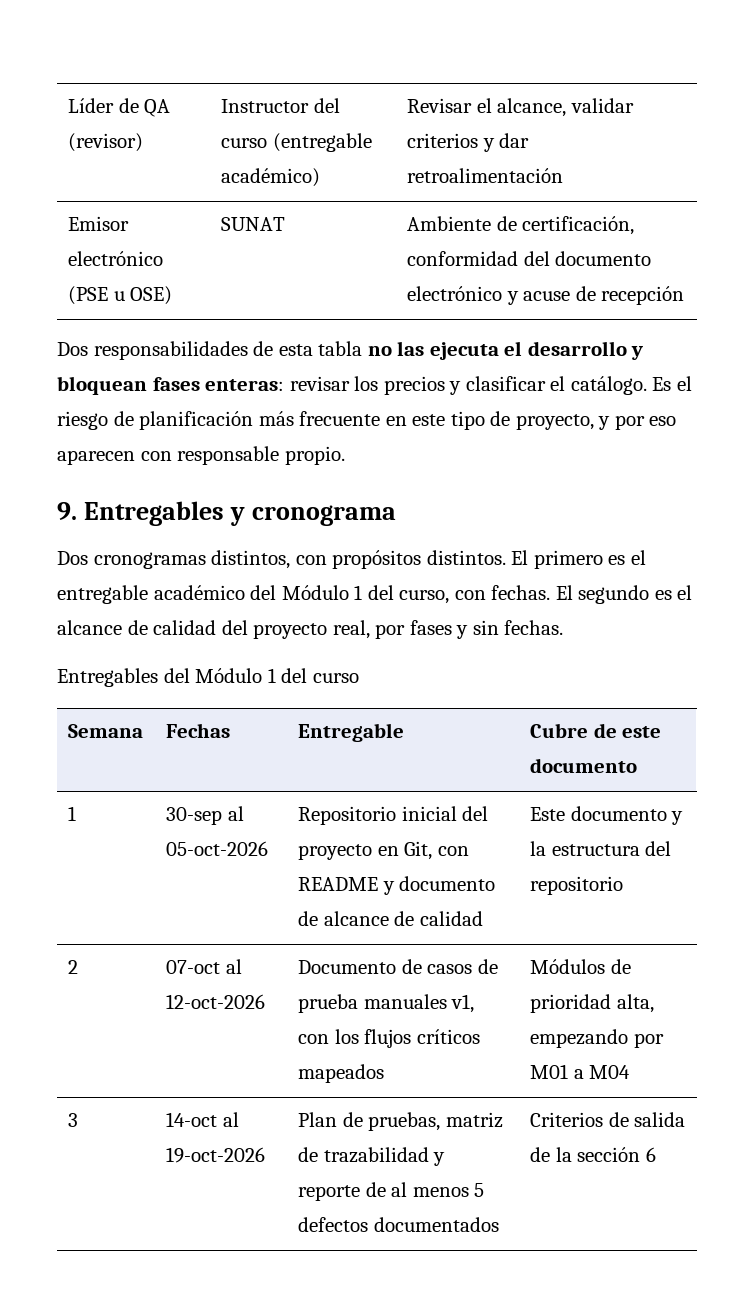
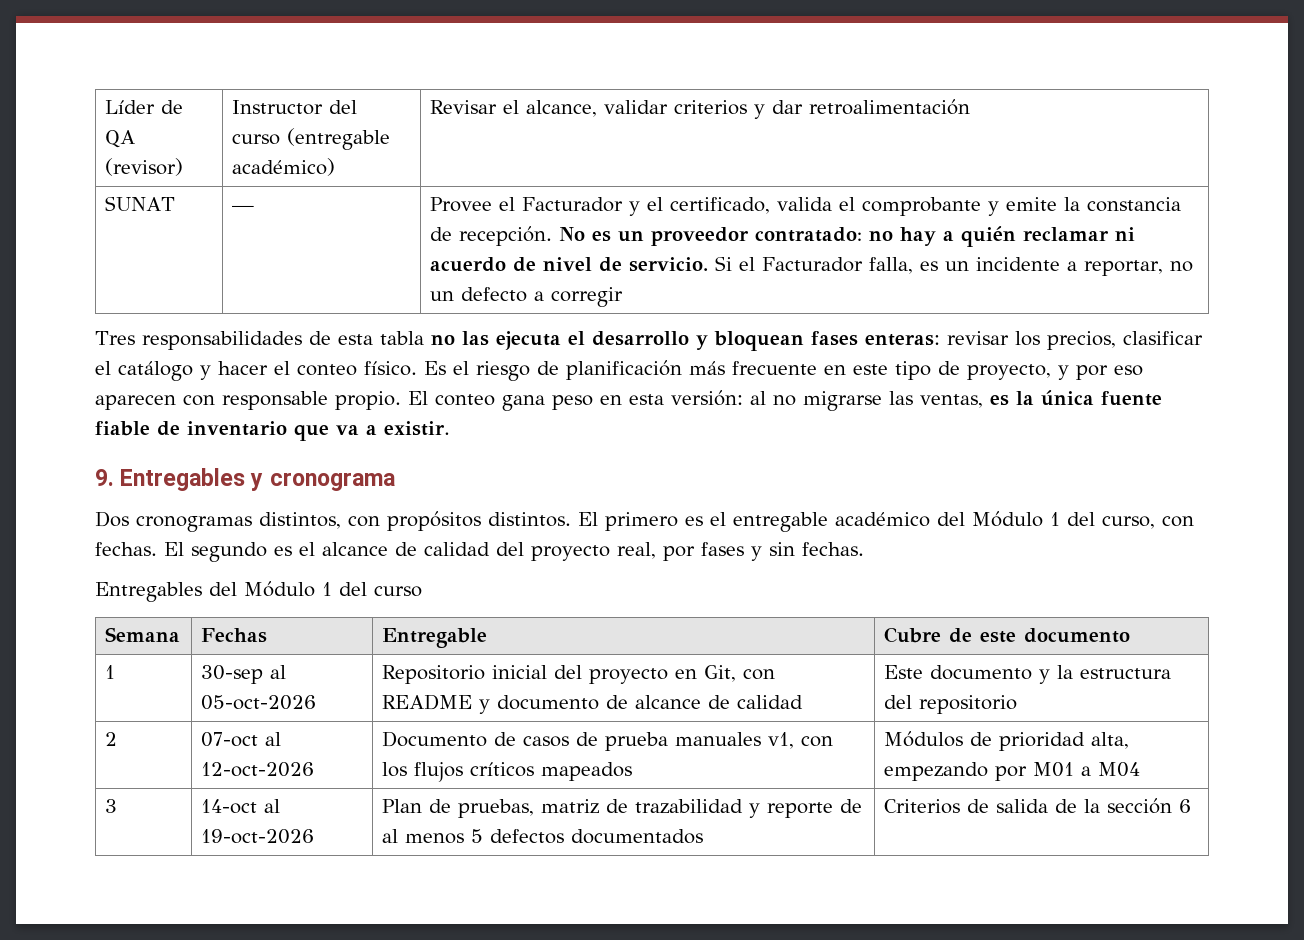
- Emisor electrónico (PSE u OSE) | SUNAT | Ambiente de certificación, conformidad del documento electrónico y acuse de recepción
- Dos responsabilidades de esta tabla no las ejecuta el desarrollo y bloquean fases enteras: revisar los precios y clasificar el catálogo.
+ SUNAT | — | Provee el Facturador y el certificado, valida el comprobante y emite la constancia de recepción. No es un proveedor contratado: no hay a quién reclamar ni acuerdo de nivel de servicio. Si el Facturador falla, es un incidente a reportar, no un defecto a corregir
+ Tres responsabilidades de esta tabla no las ejecuta el desarrollo y bloquean fases enteras: revisar los precios, clasificar el catálogo y hacer el conteo físico.
+ El conteo gana peso en esta versión: al no migrarse las ventas, es la única fuente fiable de inventario que va a existir.

